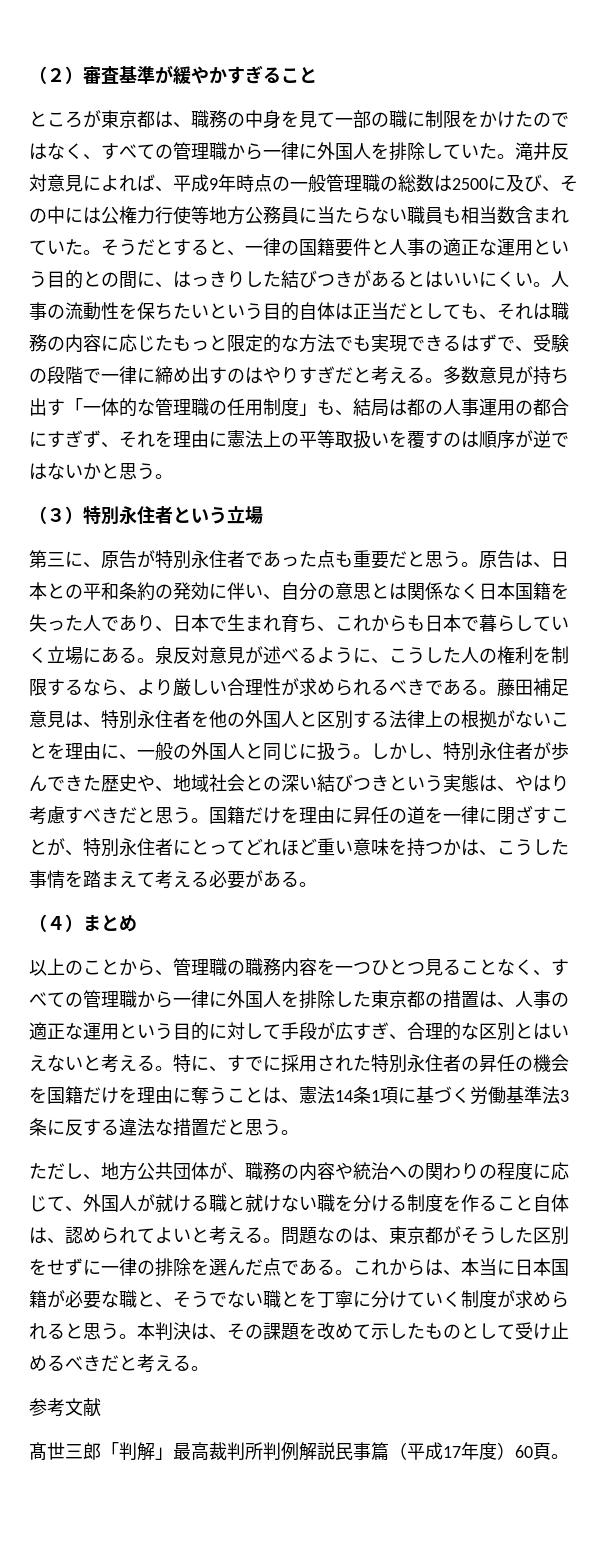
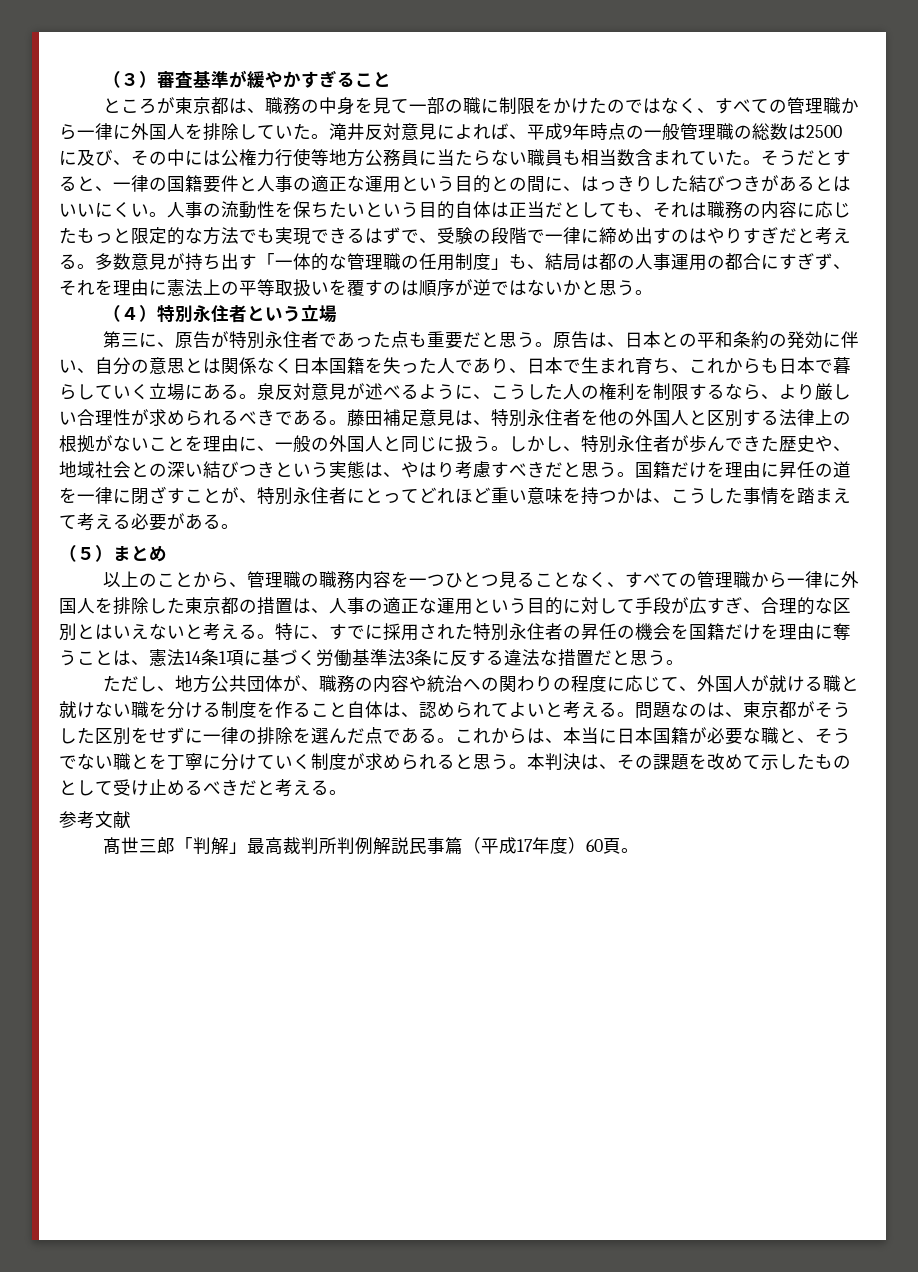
- （２）審査基準が緩やかすぎること
+ （３）審査基準が緩やかすぎること
- （３）特別永住者という立場
+ （４）特別永住者という立場
- （４）まとめ
+ （５）まとめ

